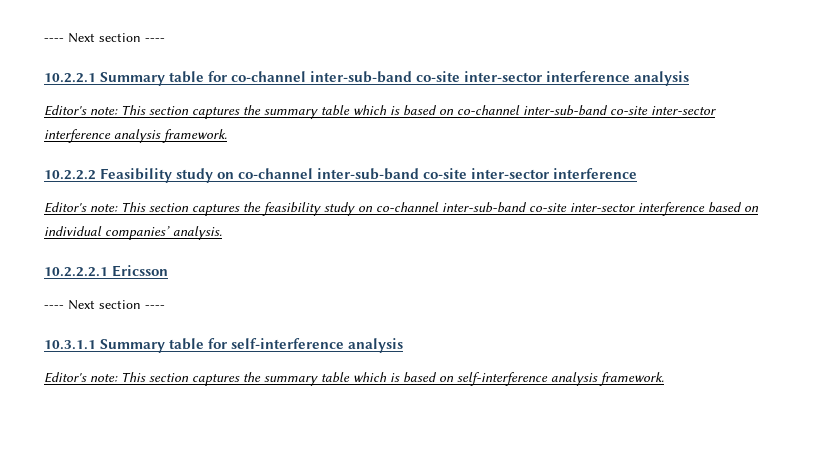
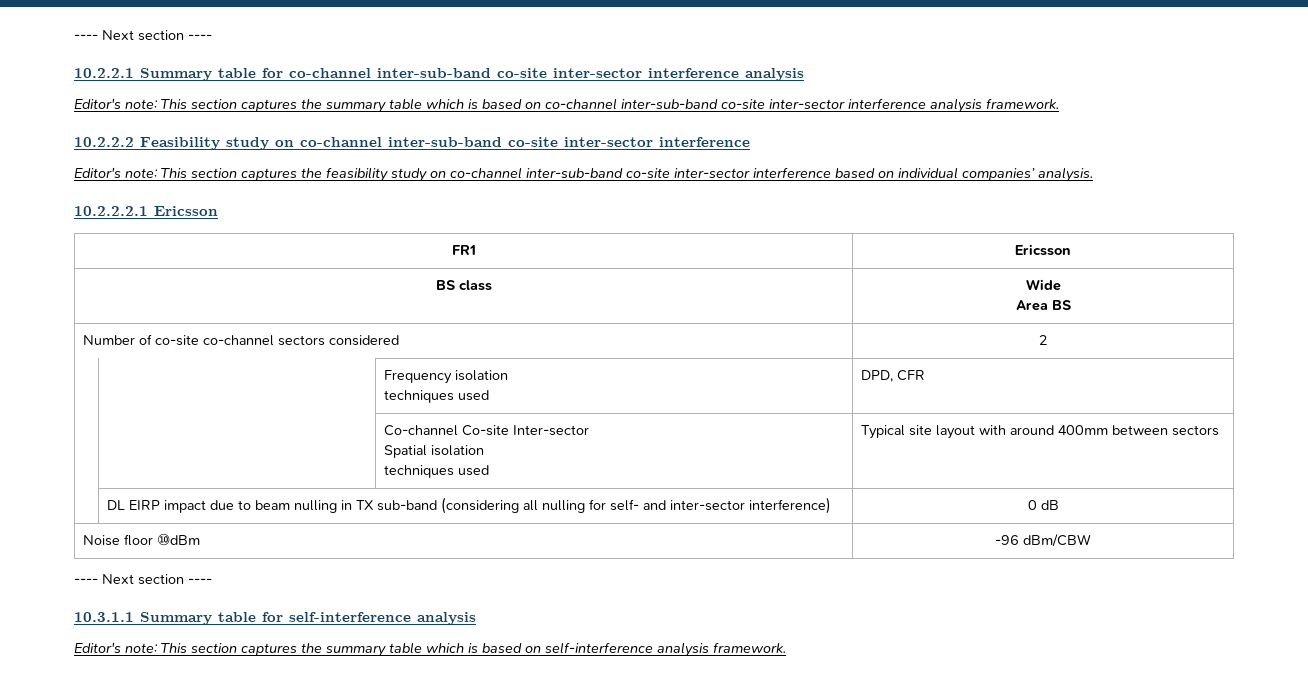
+ FR1 | Ericsson
+ BS class | Wide
+ Area BS
+ Number of co-site co-channel sectors considered | 2
+ | | Frequency isolation
+ techniques used | DPD, CFR
+ | | Co-channel Co-site Inter-sector
+ Spatial isolation
+ techniques used | Typical site layout with around 400mm between sectors
+ | DL EIRP impact due to beam nulling in TX sub-band (considering all nulling for self- and inter-sector interference) | 0 dB
+ Noise floor ⑩dBm | -96 dBm/CBW

